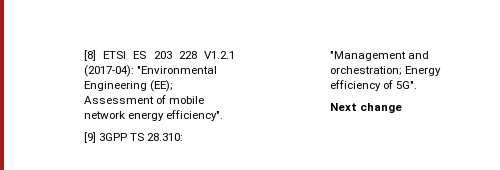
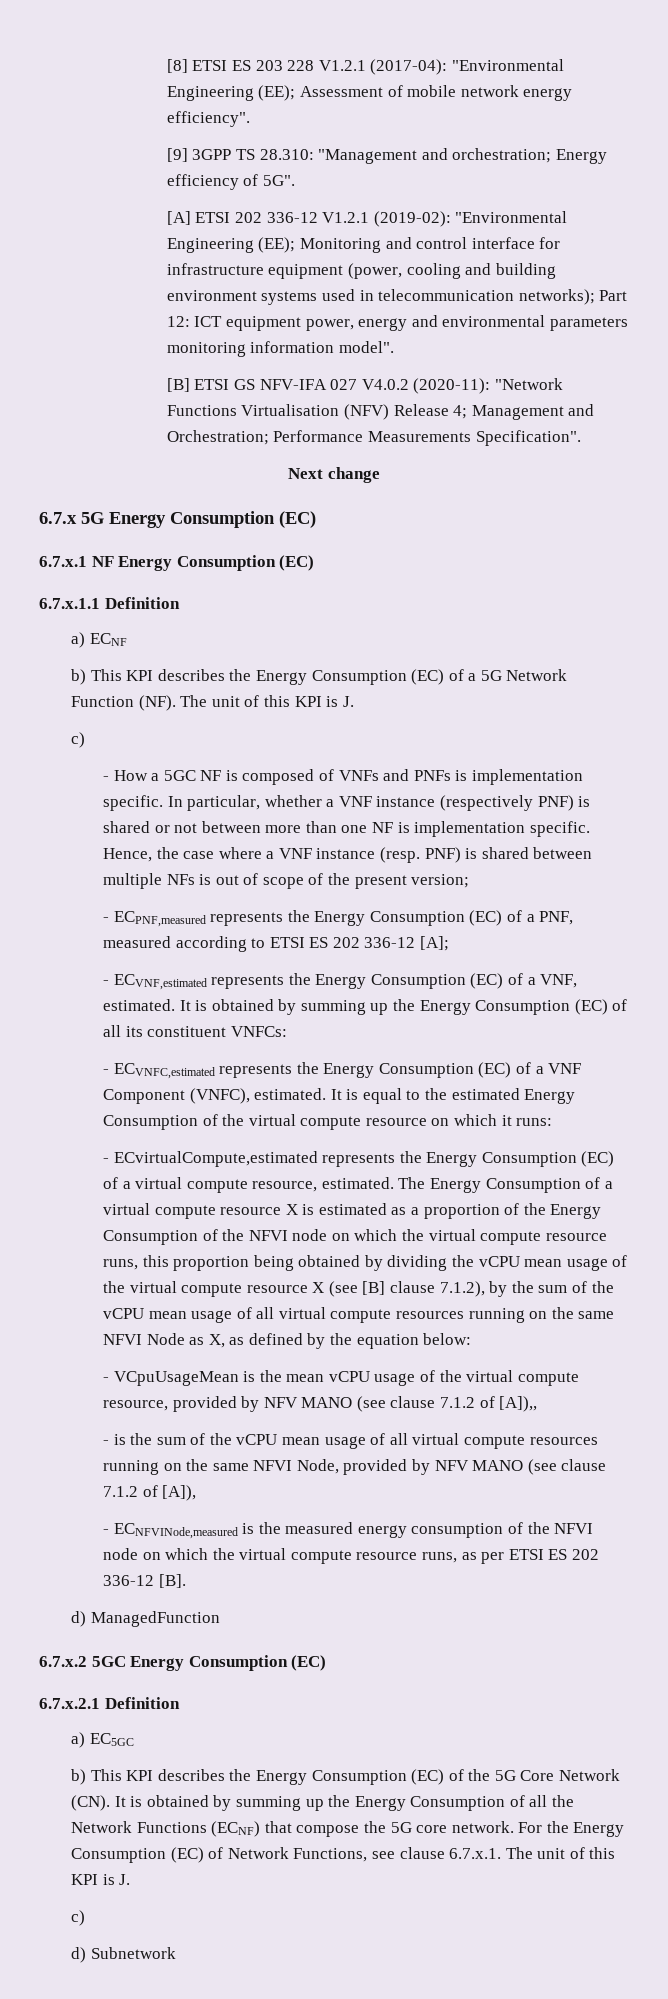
+ [A] ETSI 202 336-12 V1.2.1 (2019-02): "Environmental Engineering (EE); Monitoring and control interface for infrastructure equipment (power, cooling and building environment systems used in telecommunication networks); Part 12: ICT equipment power, energy and environmental parameters monitoring information model".
+ [B] ETSI GS NFV-IFA 027 V4.0.2 (2020-11): "Network Functions Virtualisation (NFV) Release 4; Management and Orchestration; Performance Measurements Specification".
  Next change
+ 6.7.x 5G Energy Consumption (EC)
+ 6.7.x.1 NF Energy Consumption (EC)
+ 6.7.x.1.1 Definition
+ a) ECNF
+ b) This KPI describes the Energy Consumption (EC) of a 5G Network Function (NF). The unit of this KPI is J.
+ c)
+ - How a 5GC NF is composed of VNFs and PNFs is implementation specific. In particular, whether a VNF instance (respectively PNF) is shared or not between more than one NF is implementation specific. Hence, the case where a VNF instance (resp. PNF) is shared between multiple NFs is out of scope of the present version;
+ - ECPNF,measured represents the Energy Consumption (EC) of a PNF, measured according to ETSI ES 202 336-12 [A];
+ - ECVNF,estimated represents the Energy Consumption (EC) of a VNF, estimated. It is obtained by summing up the Energy Consumption (EC) of all its constituent VNFCs:
+ - ECVNFC,estimated represents the Energy Consumption (EC) of a VNF Component (VNFC), estimated. It is equal to the estimated Energy Consumption of the virtual compute resource on which it runs:
+ - ECvirtualCompute,estimated represents the Energy Consumption (EC) of a virtual compute resource, estimated. The Energy Consumption of a virtual compute resource X is estimated as a proportion of the Energy Consumption of the NFVI node on which the virtual compute resource runs, this proportion being obtained by dividing the vCPU mean usage of the virtual compute resource X (see [B] clause 7.1.2), by the sum of the vCPU mean usage of all virtual compute resources running on the same NFVI Node as X, as defined by the equation below:
+ - VCpuUsageMean is the mean vCPU usage of the virtual compute resource, provided by NFV MANO (see clause 7.1.2 of [A]),,
+ - is the sum of the vCPU mean usage of all virtual compute resources running on the same NFVI Node, provided by NFV MANO (see clause 7.1.2 of [A]),
+ - ECNFVINode,measured is the measured energy consumption of the NFVI node on which the virtual compute resource runs, as per ETSI ES 202 336-12 [B].
+ d) ManagedFunction
+ 6.7.x.2 5GC Energy Consumption (EC)
+ 6.7.x.2.1 Definition
+ a) EC5GC
+ b) This KPI describes the Energy Consumption (EC) of the 5G Core Network (CN). It is obtained by summing up the Energy Consumption of all the Network Functions (ECNF) that compose the 5G core network. For the Energy Consumption (EC) of Network Functions, see clause 6.7.x.1. The unit of this KPI is J.
+ c)
+ d) Subnetwork

